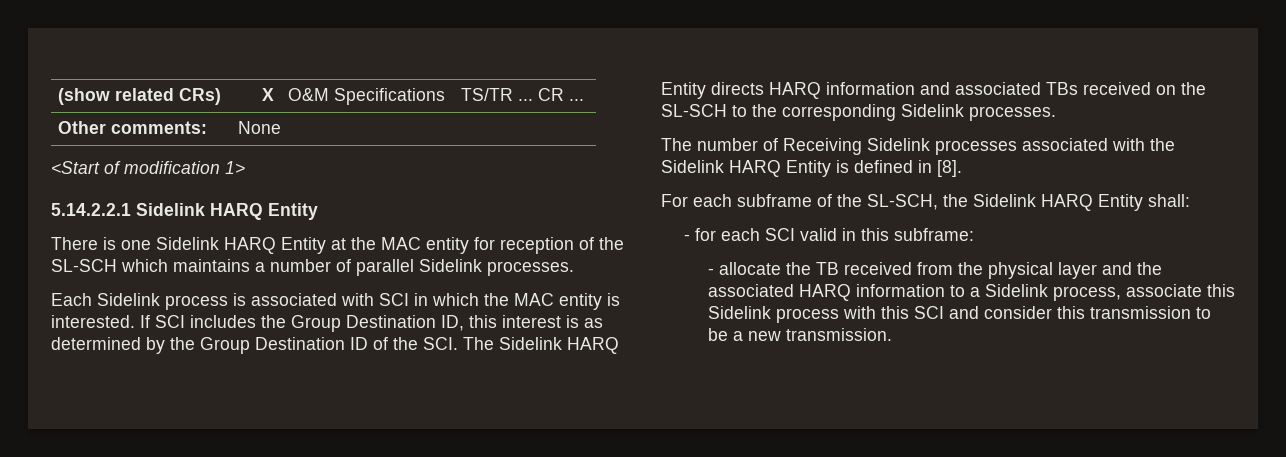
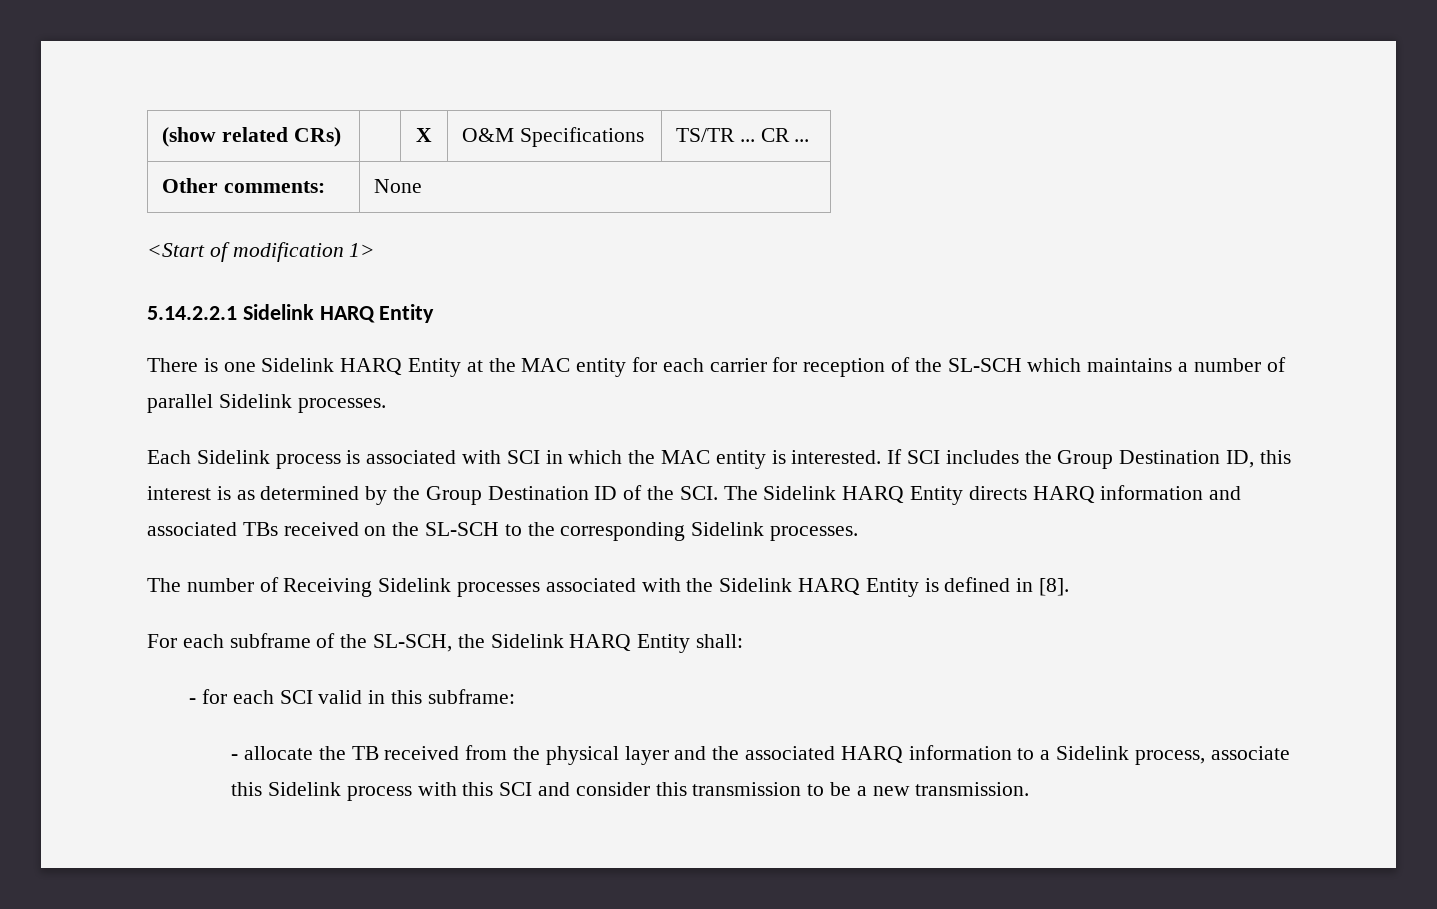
- There is one Sidelink HARQ Entity at the MAC entity for reception of the SL-SCH which maintains a number of parallel Sidelink processes.
+ There is one Sidelink HARQ Entity at the MAC entity for each carrier for reception of the SL-SCH which maintains a number of parallel Sidelink processes.

